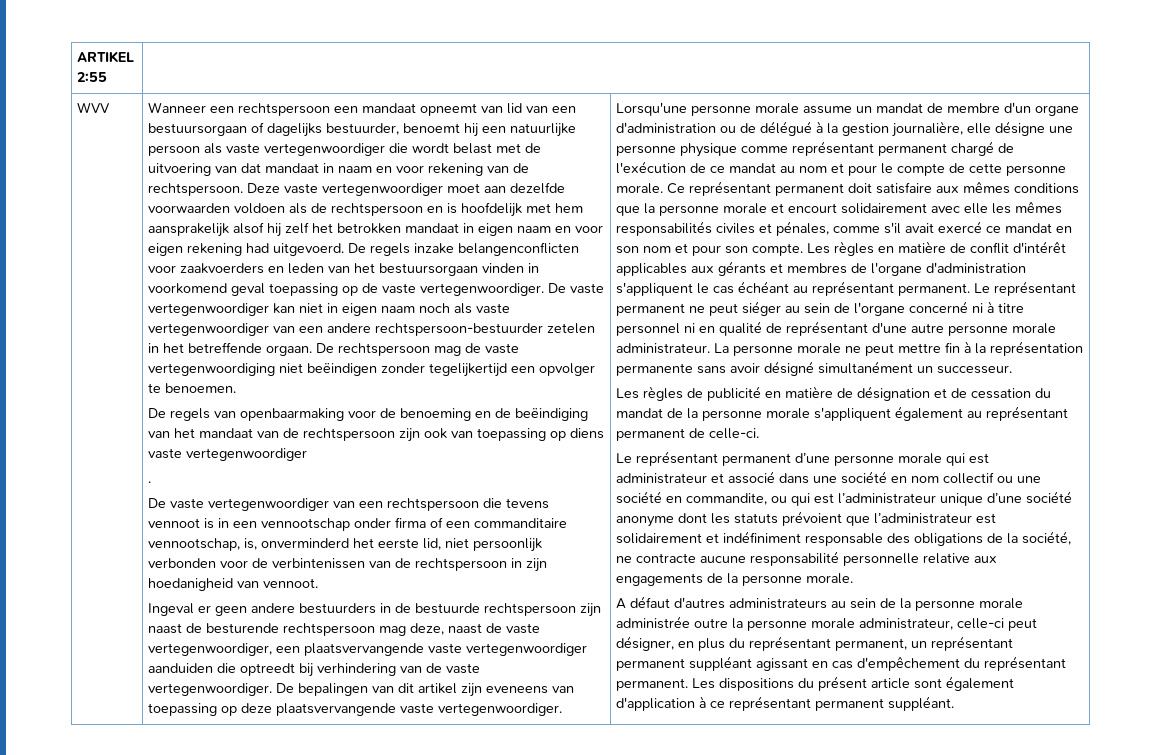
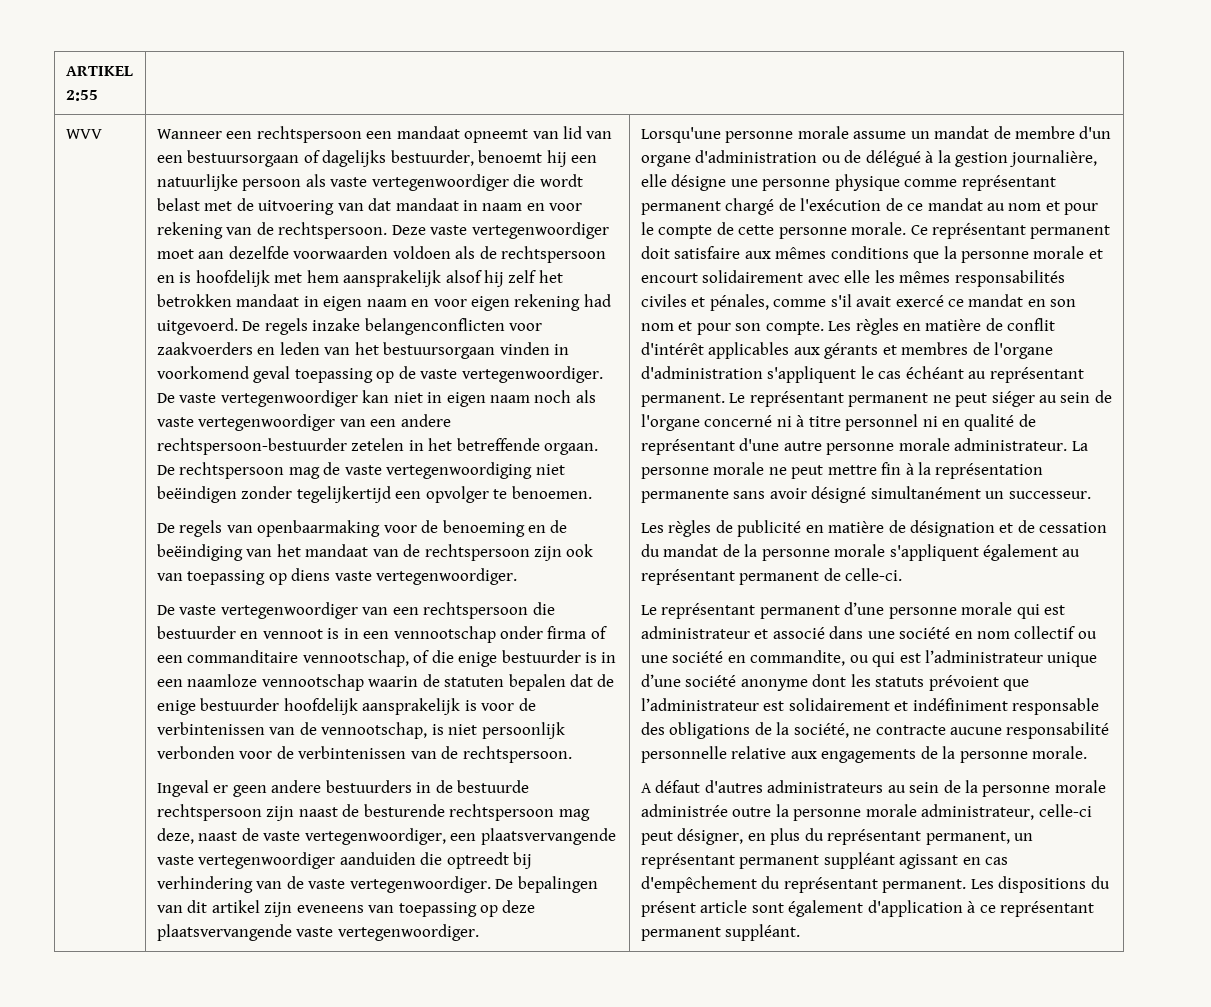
- De regels van openbaarmaking voor de benoeming en de beëindiging van het mandaat van de rechtspersoon zijn ook van toepassing op diens vaste vertegenwoordiger
- .
+ De regels van openbaarmaking voor de benoeming en de beëindiging van het mandaat van de rechtspersoon zijn ook van toepassing op diens vaste vertegenwoordiger.
- De vaste vertegenwoordiger van een rechtspersoon die tevens vennoot is in een vennootschap onder firma of een commanditaire vennootschap, is, onverminderd het eerste lid, niet persoonlijk verbonden voor de verbintenissen van de rechtspersoon in zijn hoedanigheid van vennoot.
+ De vaste vertegenwoordiger van een rechtspersoon die bestuurder en vennoot is in een vennootschap onder firma of een commanditaire vennootschap, of die enige bestuurder is in een naamloze vennootschap waarin de statuten bepalen dat de enige bestuurder hoofdelijk aansprakelijk is voor de verbintenissen van de vennootschap, is niet persoonlijk verbonden voor de verbintenissen van de rechtspersoon.

